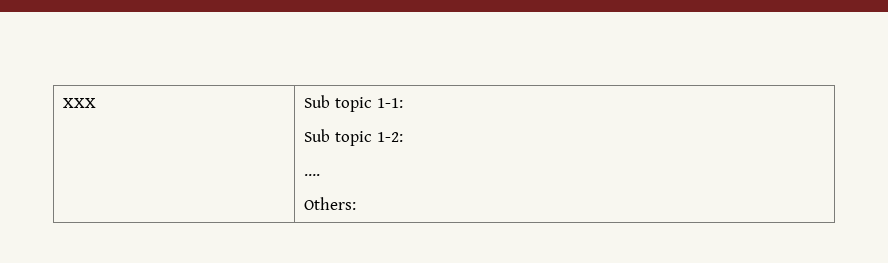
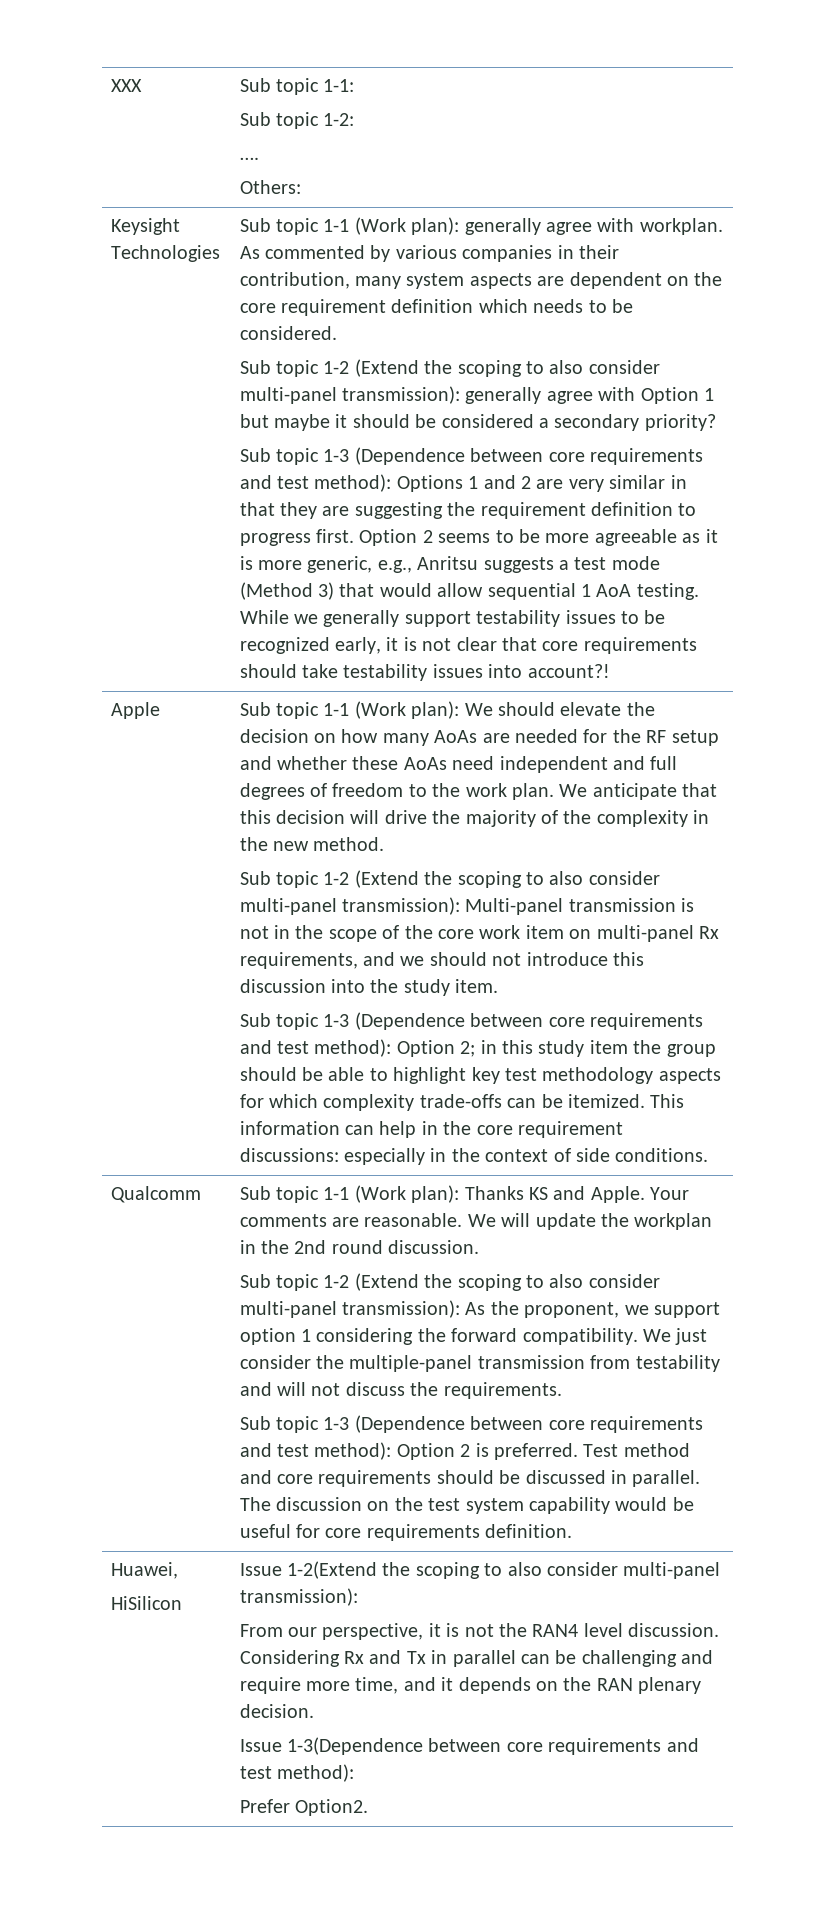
+ Keysight Technologies | Sub topic 1-1 (Work plan): generally agree with workplan. As commented by various companies in their contribution, many system aspects are dependent on the core requirement definition which needs to be considered.
+ Sub topic 1-2 (Extend the scoping to also consider multi-panel transmission): generally agree with Option 1 but maybe it should be considered a secondary priority?
+ Sub topic 1-3 (Dependence between core requirements and test method): Options 1 and 2 are very similar in that they are suggesting the requirement definition to progress first. Option 2 seems to be more agreeable as it is more generic, e.g., Anritsu suggests a test mode (Method 3) that would allow sequential 1 AoA testing. While we generally support testability issues to be recognized early, it is not clear that core requirements should take testability issues into account?!
+ Apple | Sub topic 1-1 (Work plan): We should elevate the decision on how many AoAs are needed for the RF setup and whether these AoAs need independent and full degrees of freedom to the work plan. We anticipate that this decision will drive the majority of the complexity in the new method.
+ Sub topic 1-2 (Extend the scoping to also consider multi-panel transmission): Multi-panel transmission is not in the scope of the core work item on multi-panel Rx requirements, and we should not introduce this discussion into the study item.
+ Sub topic 1-3 (Dependence between core requirements and test method): Option 2; in this study item the group should be able to highlight key test methodology aspects for which complexity trade-offs can be itemized. This information can help in the core requirement discussions: especially in the context of side conditions.
+ Qualcomm | Sub topic 1-1 (Work plan): Thanks KS and Apple. Your comments are reasonable. We will update the workplan in the 2nd round discussion.
+ Sub topic 1-2 (Extend the scoping to also consider multi-panel transmission): As the proponent, we support option 1 considering the forward compatibility. We just consider the multiple-panel transmission from testability and will not discuss the requirements.
+ Sub topic 1-3 (Dependence between core requirements and test method): Option 2 is preferred. Test method and core requirements should be discussed in parallel. The discussion on the test system capability would be useful for core requirements definition.
+ Huawei,
+ HiSilicon | Issue 1-2(Extend the scoping to also consider multi-panel transmission):
+ From our perspective, it is not the RAN4 level discussion. Considering Rx and Tx in parallel can be challenging and require more time, and it depends on the RAN plenary decision.
+ Issue 1-3(Dependence between core requirements and test method):
+ Prefer Option2.

